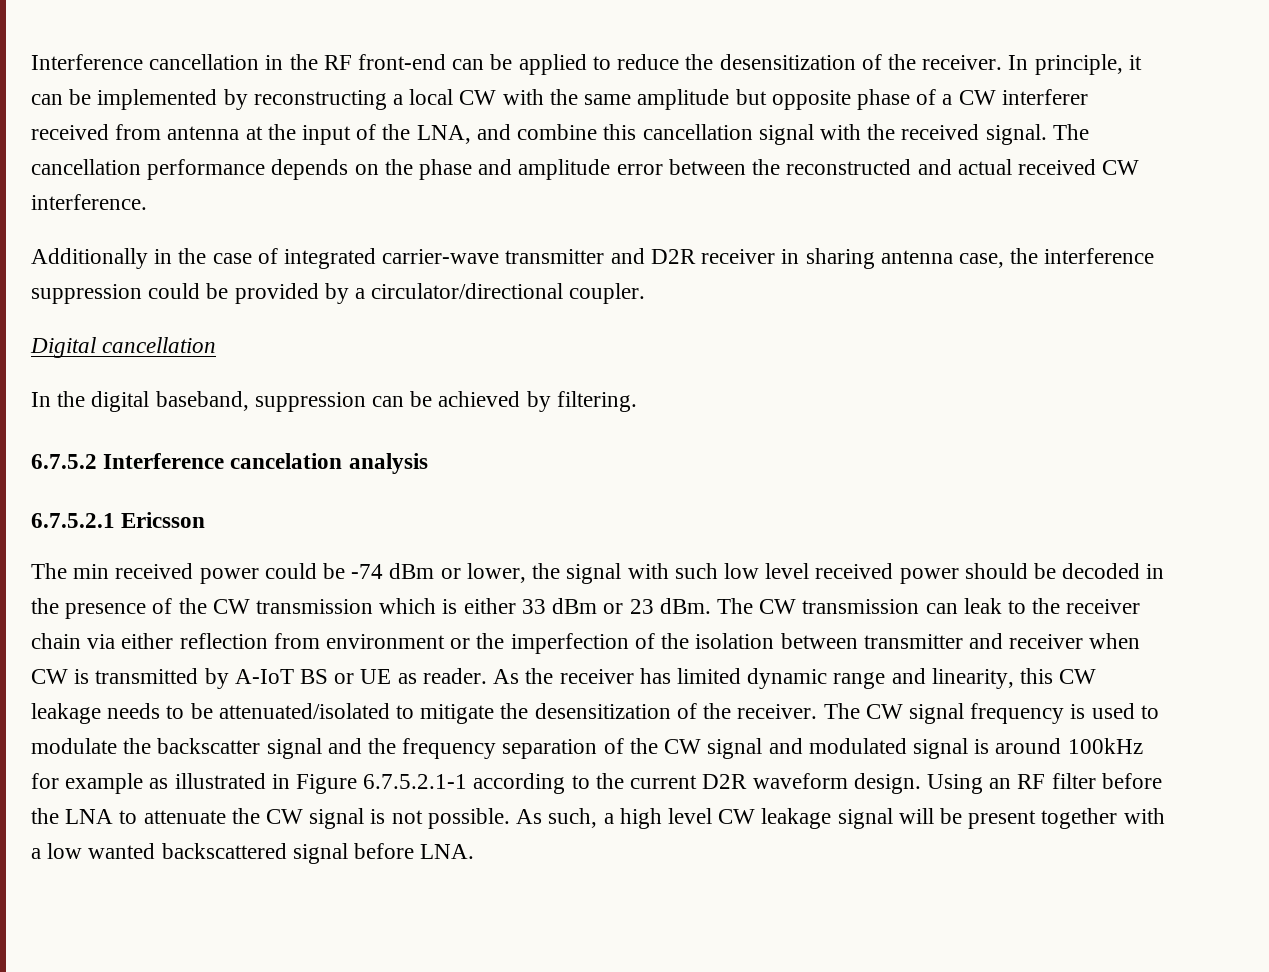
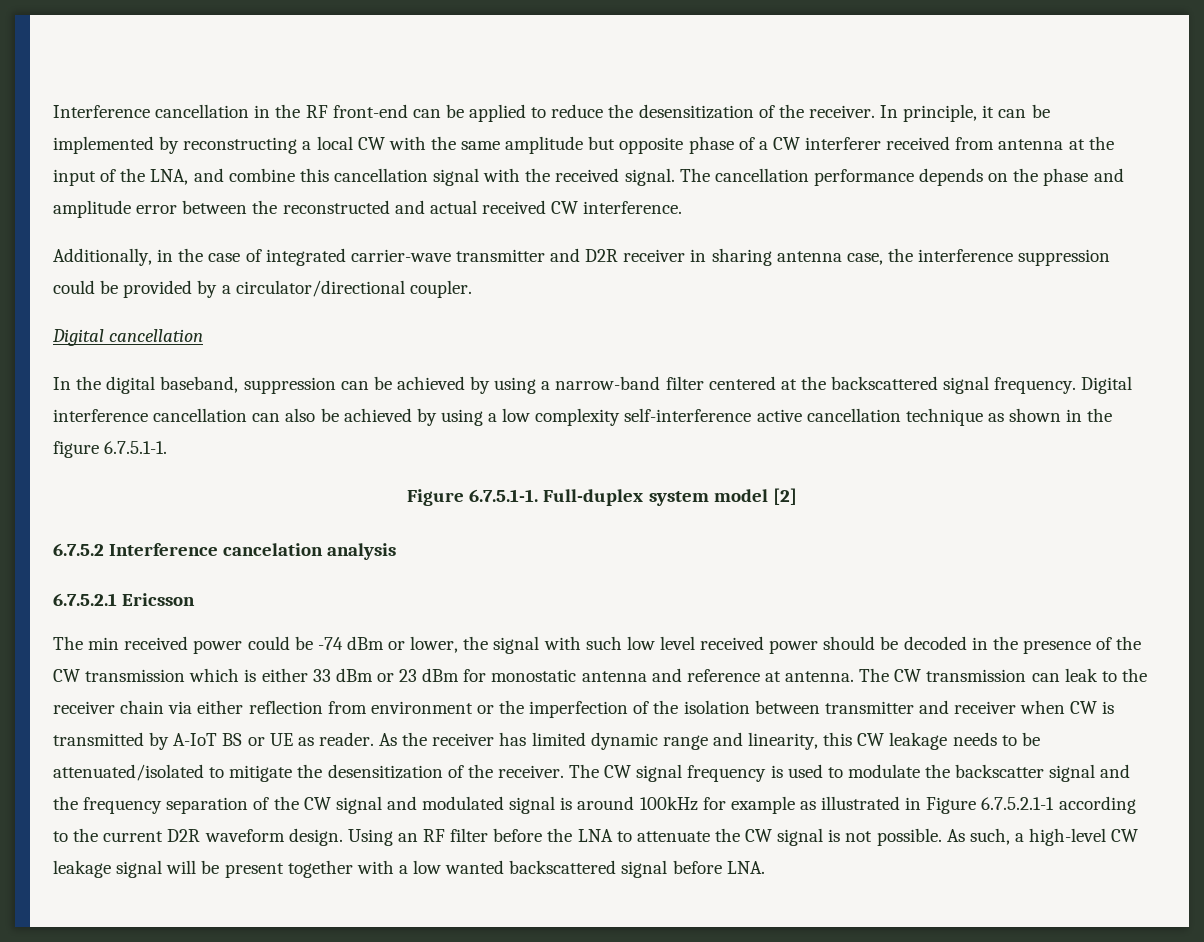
- Additionally in the case of integrated carrier-wave transmitter and D2R receiver in sharing antenna case, the interference suppression could be provided by a circulator/directional coupler.
+ Additionally, in the case of integrated carrier-wave transmitter and D2R receiver in sharing antenna case, the interference suppression could be provided by a circulator/directional coupler.
- In the digital baseband, suppression can be achieved by filtering.
+ In the digital baseband, suppression can be achieved by using a narrow-band filter centered at the backscattered signal frequency. Digital interference cancellation can also be achieved by using a low complexity self-interference active cancellation technique as shown in the figure 6.7.5.1-1.
+ Figure 6.7.5.1-1. Full-duplex system model [2]
- The min received power could be -74 dBm or lower, the signal with such low level received power should be decoded in the presence of the CW transmission which is either 33 dBm or 23 dBm.
+ The min received power could be -74 dBm or lower, the signal with such low level received power should be decoded in the presence of the CW transmission which is either 33 dBm or 23 dBm for monostatic antenna and reference at antenna.
- As such, a high level CW leakage signal will be present together with a low wanted backscattered signal before LNA.
+ As such, a high-level CW leakage signal will be present together with a low wanted backscattered signal before LNA.

